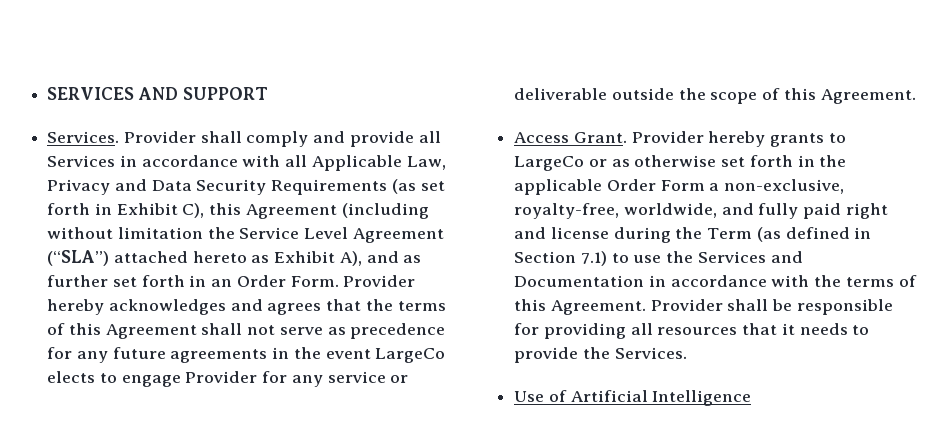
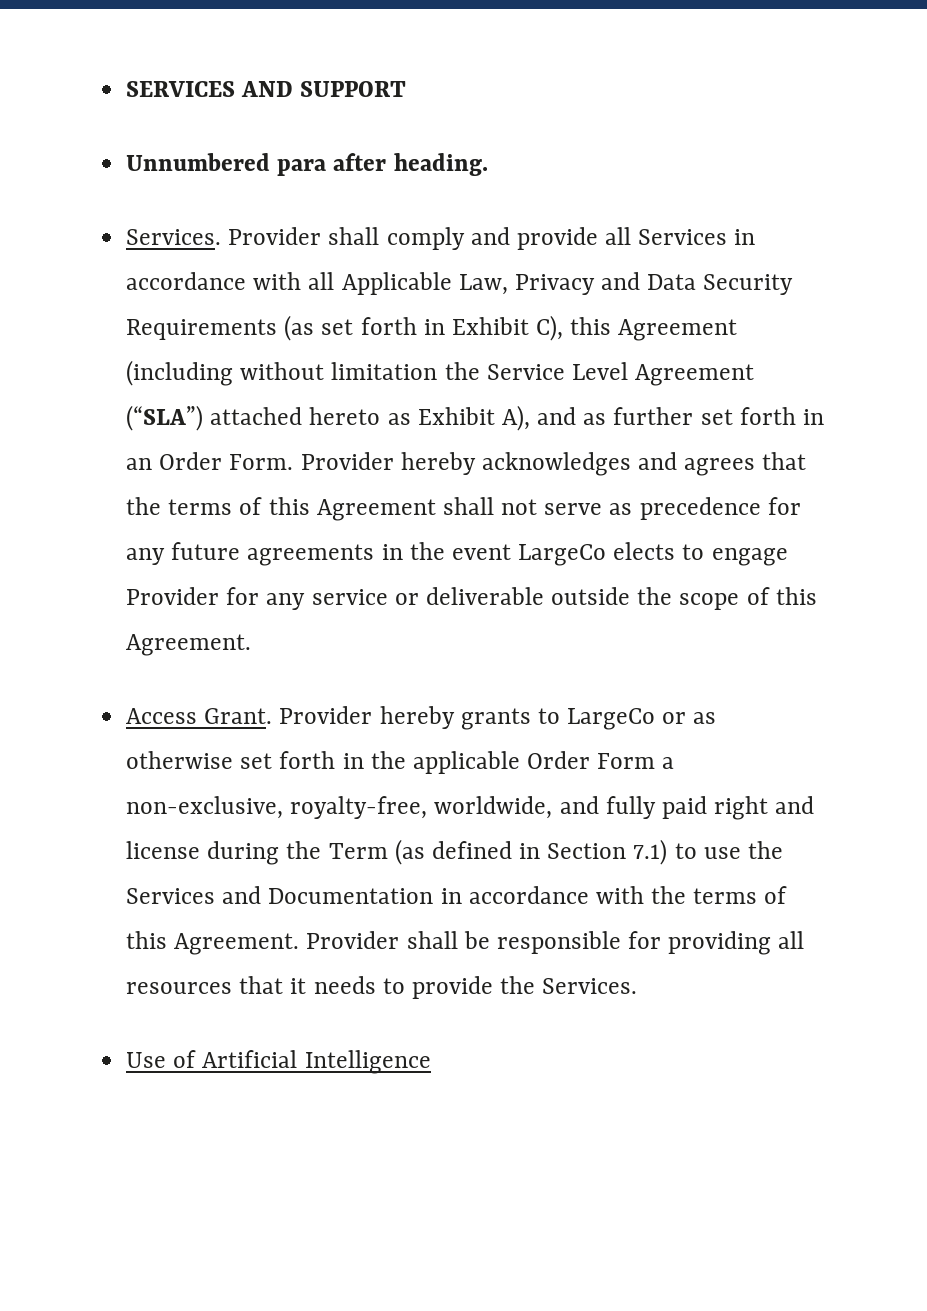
+ Unnumbered para after heading.

